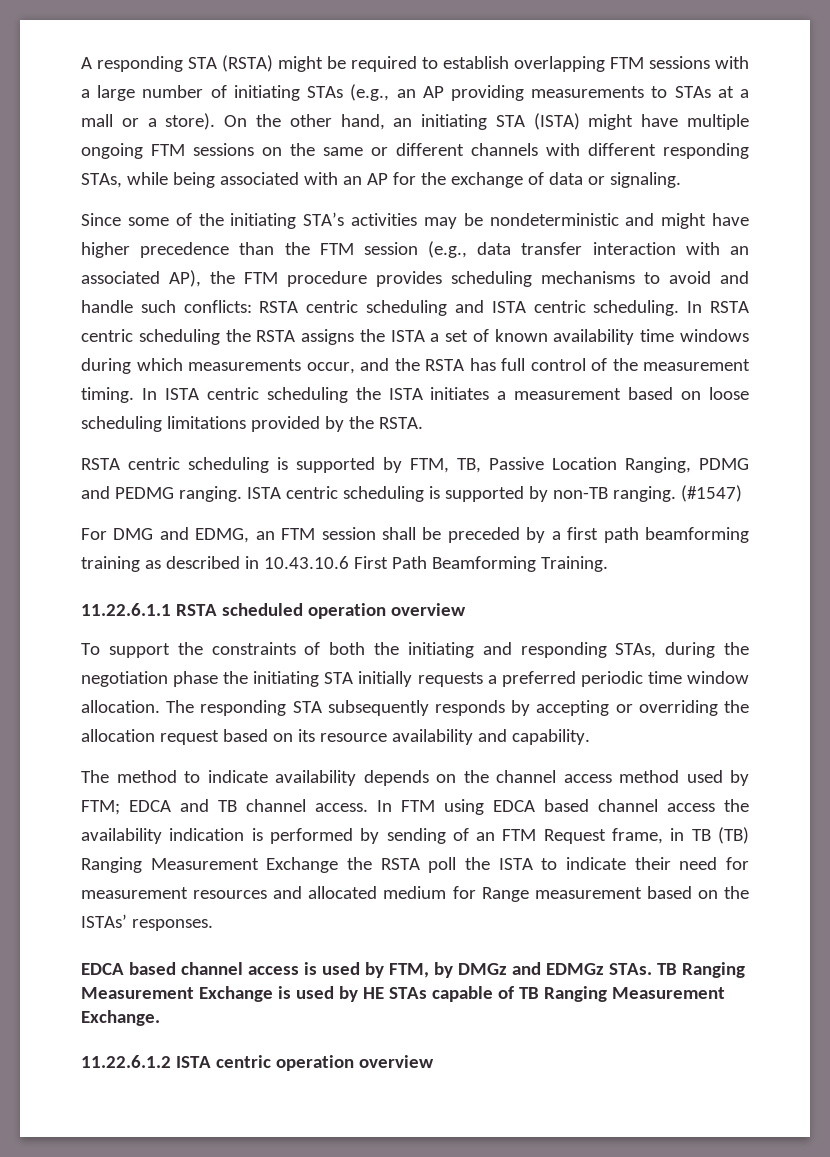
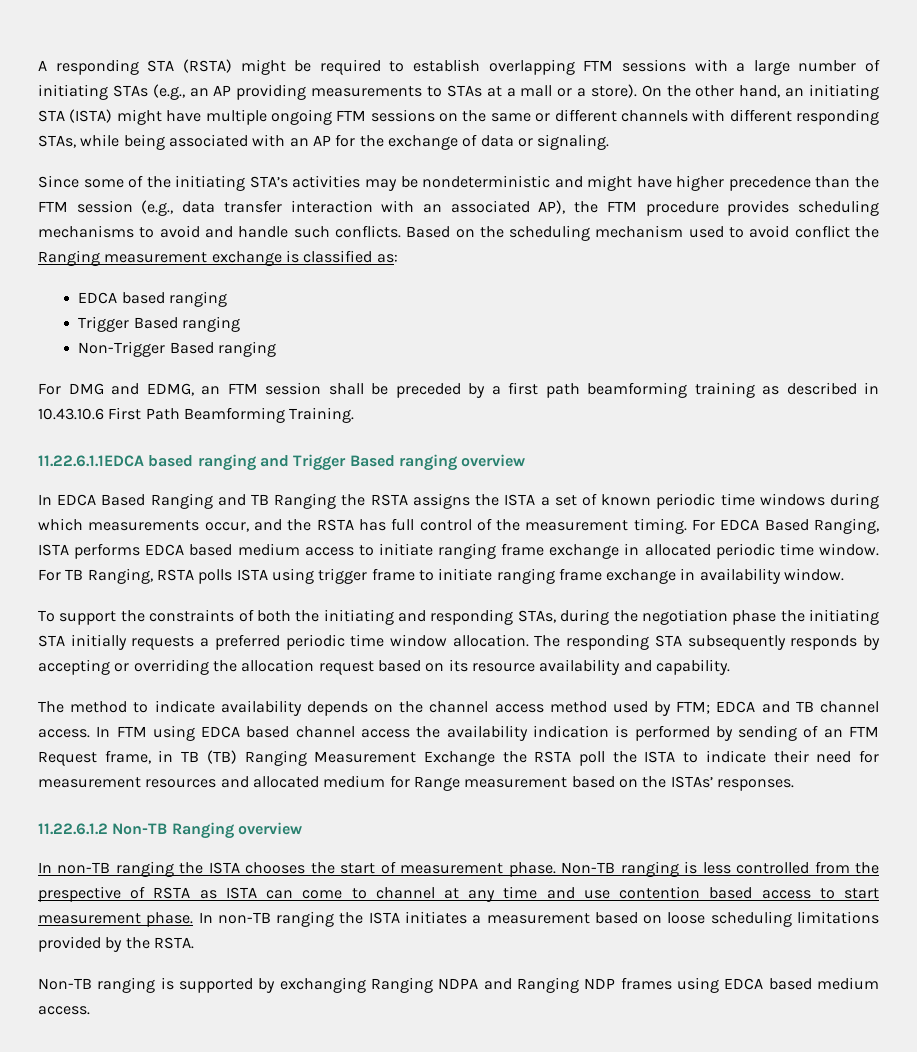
- Since some of the initiating STA’s activities may be nondeterministic and might have higher precedence than the FTM session (e.g., data transfer interaction with an associated AP), the FTM procedure provides scheduling mechanisms to avoid and handle such conflicts: RSTA centric scheduling and ISTA centric scheduling. In RSTA centric scheduling the RSTA assigns the ISTA a set of known availability time windows during which measurements occur, and the RSTA has full control of the measurement timing. In ISTA centric scheduling the ISTA initiates a measurement based on loose scheduling limitations provided by the RSTA.
- RSTA centric scheduling is supported by FTM, TB, Passive Location Ranging, PDMG and PEDMG ranging. ISTA centric scheduling is supported by non-TB ranging. (#1547)
+ Since some of the initiating STA’s activities may be nondeterministic and might have higher precedence than the FTM session (e.g., data transfer interaction with an associated AP), the FTM procedure provides scheduling mechanisms to avoid and handle such conflicts. Based on the scheduling mechanism used to avoid conflict the Ranging measurement exchange is classified as:
+ EDCA based ranging
+ Trigger Based ranging
+ Non-Trigger Based ranging
- 11.22.6.1.1 RSTA scheduled operation overview
+ 11.22.6.1.1EDCA based ranging and Trigger Based ranging overview
+ In EDCA Based Ranging and TB Ranging the RSTA assigns the ISTA a set of known periodic time windows during which measurements occur, and the RSTA has full control of the measurement timing. For EDCA Based Ranging, ISTA performs EDCA based medium access to initiate ranging frame exchange in allocated periodic time window. For TB Ranging, RSTA polls ISTA using trigger frame to initiate ranging frame exchange in availability window.
- EDCA based channel access is used by FTM, by DMGz and EDMGz STAs. TB Ranging Measurement Exchange is used by HE STAs capable of TB Ranging Measurement Exchange.
- 11.22.6.1.2 ISTA centric operation overview
+ 11.22.6.1.2 Non-TB Ranging overview
+ In non-TB ranging the ISTA chooses the start of measurement phase. Non-TB ranging is less controlled from the prespective of RSTA as ISTA can come to channel at any time and use contention based access to start measurement phase. In non-TB ranging the ISTA initiates a measurement based on loose scheduling limitations provided by the RSTA.
+ Non-TB ranging is supported by exchanging Ranging NDPA and Ranging NDP frames using EDCA based medium access.

